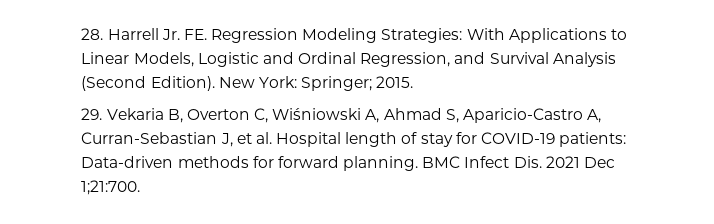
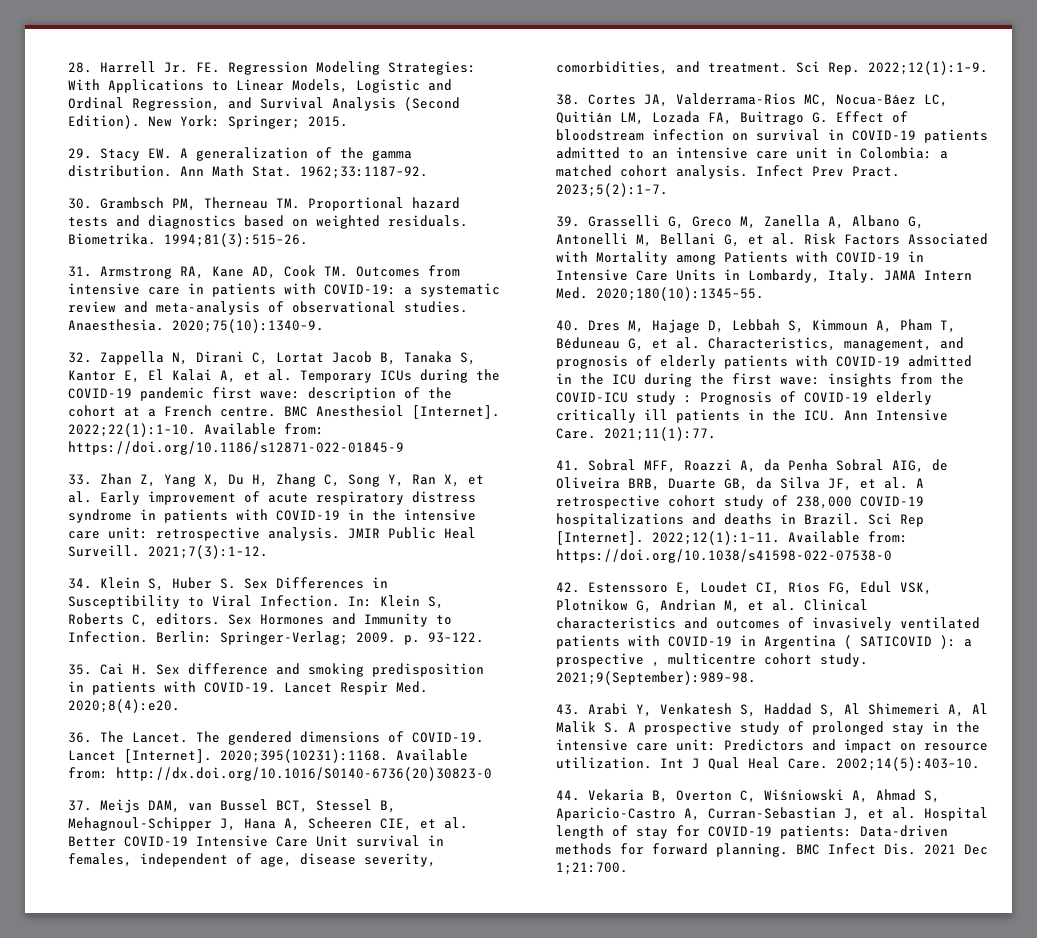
- 29. Vekaria B, Overton C, Wiśniowski A, Ahmad S, Aparicio-Castro A, Curran-Sebastian J, et al. Hospital length of stay for COVID-19 patients: Data-driven methods for forward planning.
+ 29. Stacy EW. A generalization of the gamma distribution. Ann Math Stat. 1962;33:1187–92.
+ 30. Grambsch PM, Therneau TM. Proportional hazard tests and diagnostics based on weighted residuals. Biometrika. 1994;81(3):515–26.
+ 31. Armstrong RA, Kane AD, Cook TM. Outcomes from intensive care in patients with COVID-19: a systematic review and meta-analysis of observational studies. Anaesthesia. 2020;75(10):1340–9.
+ 32. Zappella N, Dirani C, Lortat Jacob B, Tanaka S, Kantor E, El Kalai A, et al. Temporary ICUs during the COVID-19 pandemic first wave: description of the cohort at a French centre. BMC Anesthesiol [Internet]. 2022;22(1):1–10. Available from: https://doi.org/10.1186/s12871-022-01845-9
+ 33. Zhan Z, Yang X, Du H, Zhang C, Song Y, Ran X, et al. Early improvement of acute respiratory distress syndrome in patients with COVID-19 in the intensive care unit: retrospective analysis. JMIR Public Heal Surveill. 2021;7(3):1–12.
+ 34. Klein S, Huber S. Sex Differences in Susceptibility to Viral Infection. In: Klein S, Roberts C, editors. Sex Hormones and Immunity to Infection. Berlin: Springer-Verlag; 2009. p. 93–122.
+ 35. Cai H. Sex difference and smoking predisposition in patients with COVID-19. Lancet Respir Med. 2020;8(4):e20.
+ 36. The Lancet. The gendered dimensions of COVID-19. Lancet [Internet]. 2020;395(10231):1168. Available from: http://dx.doi.org/10.1016/S0140-6736(20)30823-0
+ 37. Meijs DAM, van Bussel BCT, Stessel B, Mehagnoul-Schipper J, Hana A, Scheeren CIE, et al. Better COVID-19 Intensive Care Unit survival in females, independent of age, disease severity, comorbidities, and treatment. Sci Rep. 2022;12(1):1–9.
+ 38. Cortes JA, Valderrama-Rios MC, Nocua-Báez LC, Quitián LM, Lozada FA, Buitrago G. Effect of bloodstream infection on survival in COVID-19 patients admitted to an intensive care unit in Colombia: a matched cohort analysis. Infect Prev Pract. 2023;5(2):1–7.
+ 39. Grasselli G, Greco M, Zanella A, Albano G, Antonelli M, Bellani G, et al. Risk Factors Associated with Mortality among Patients with COVID-19 in Intensive Care Units in Lombardy, Italy. JAMA Intern Med. 2020;180(10):1345–55.
+ 40. Dres M, Hajage D, Lebbah S, Kimmoun A, Pham T, Béduneau G, et al. Characteristics, management, and prognosis of elderly patients with COVID-19 admitted in the ICU during the first wave: insights from the COVID-ICU study : Prognosis of COVID-19 elderly critically ill patients in the ICU. Ann Intensive Care. 2021;11(1):77.
+ 41. Sobral MFF, Roazzi A, da Penha Sobral AIG, de Oliveira BRB, Duarte GB, da Silva JF, et al. A retrospective cohort study of 238,000 COVID-19 hospitalizations and deaths in Brazil. Sci Rep [Internet]. 2022;12(1):1–11. Available from: https://doi.org/10.1038/s41598-022-07538-0
+ 42. Estenssoro E, Loudet CI, Ríos FG, Edul VSK, Plotnikow G, Andrian M, et al. Clinical characteristics and outcomes of invasively ventilated patients with COVID-19 in Argentina ( SATICOVID ): a prospective , multicentre cohort study. 2021;9(September):989–98.
+ 43. Arabi Y, Venkatesh S, Haddad S, Al Shimemeri A, Al Malik S. A prospective study of prolonged stay in the intensive care unit: Predictors and impact on resource utilization. Int J Qual Heal Care. 2002;14(5):403–10.
+ 44. Vekaria B, Overton C, Wiśniowski A, Ahmad S, Aparicio-Castro A, Curran-Sebastian J, et al. Hospital length of stay for COVID-19 patients: Data-driven methods for forward planning.

